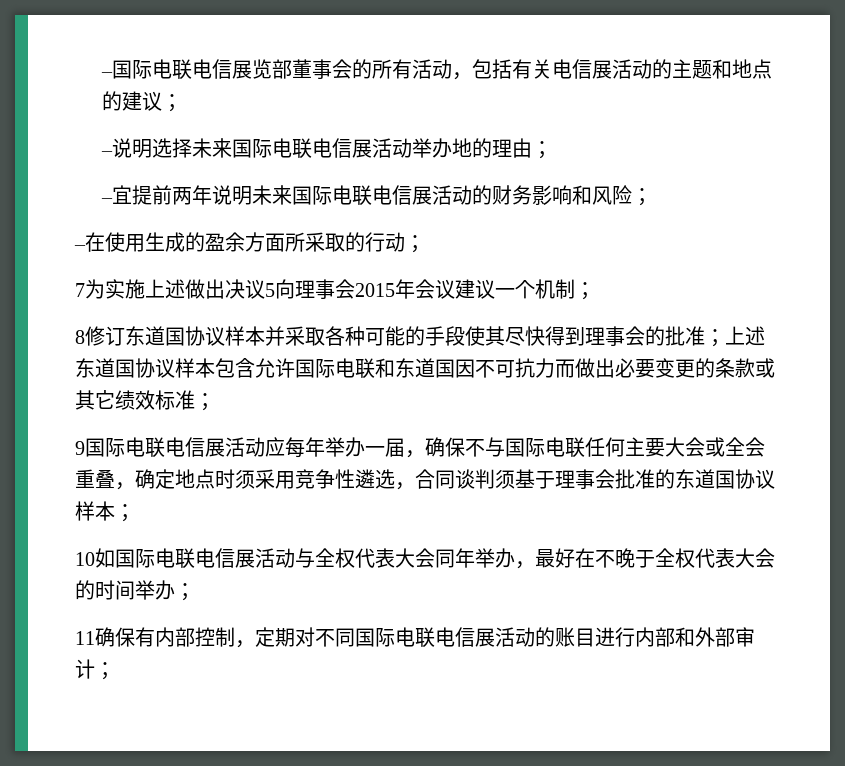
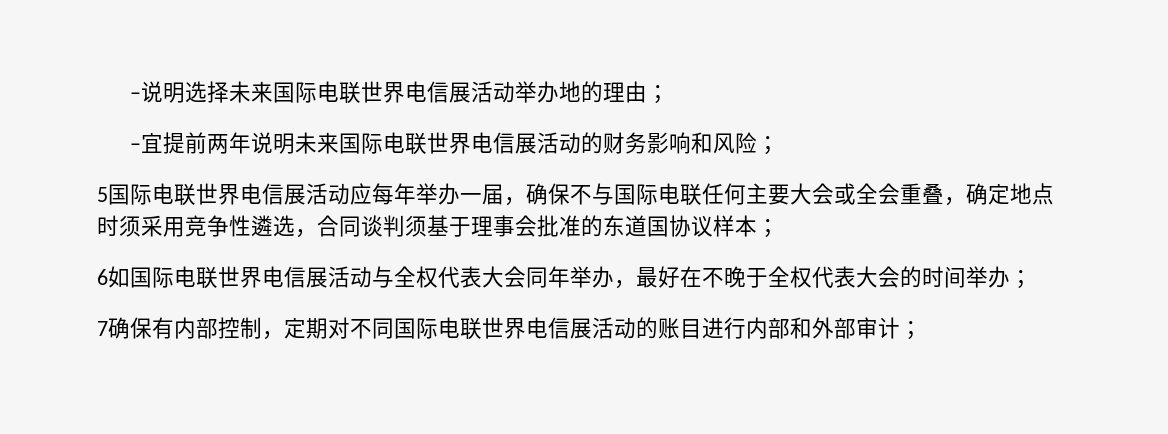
- –国际电联电信展览部董事会的所有活动，包括有关电信展活动的主题和地点的建议；
- –说明选择未来国际电联电信展活动举办地的理由；
+ –说明选择未来国际电联世界电信展活动举办地的理由；
- –宜提前两年说明未来国际电联电信展活动的财务影响和风险；
+ –宜提前两年说明未来国际电联世界电信展活动的财务影响和风险；
- –在使用生成的盈余方面所采取的行动；
- 7为实施上述做出决议5向理事会2015年会议建议一个机制；
- 8修订东道国协议样本并采取各种可能的手段使其尽快得到理事会的批准；上述东道国协议样本包含允许国际电联和东道国因不可抗力而做出必要变更的条款或其它绩效标准；
- 9国际电联电信展活动应每年举办一届，确保不与国际电联任何主要大会或全会重叠，确定地点时须采用竞争性遴选，合同谈判须基于理事会批准的东道国协议样本；
+ 5国际电联世界电信展活动应每年举办一届，确保不与国际电联任何主要大会或全会重叠，确定地点时须采用竞争性遴选，合同谈判须基于理事会批准的东道国协议样本；
- 10如国际电联电信展活动与全权代表大会同年举办，最好在不晚于全权代表大会的时间举办；
+ 6如国际电联世界电信展活动与全权代表大会同年举办，最好在不晚于全权代表大会的时间举办；
- 11确保有内部控制，定期对不同国际电联电信展活动的账目进行内部和外部审计；
+ 7确保有内部控制，定期对不同国际电联世界电信展活动的账目进行内部和外部审计；

